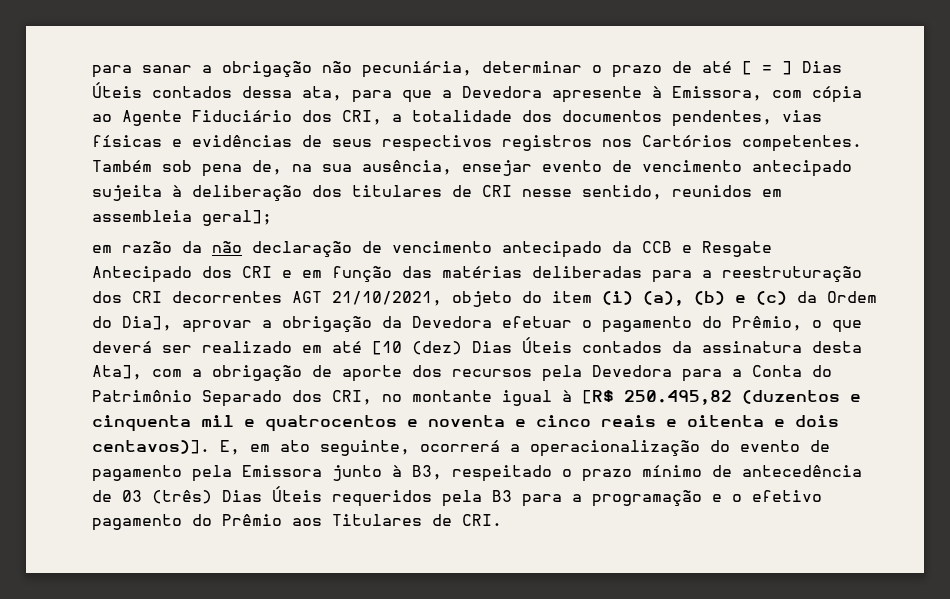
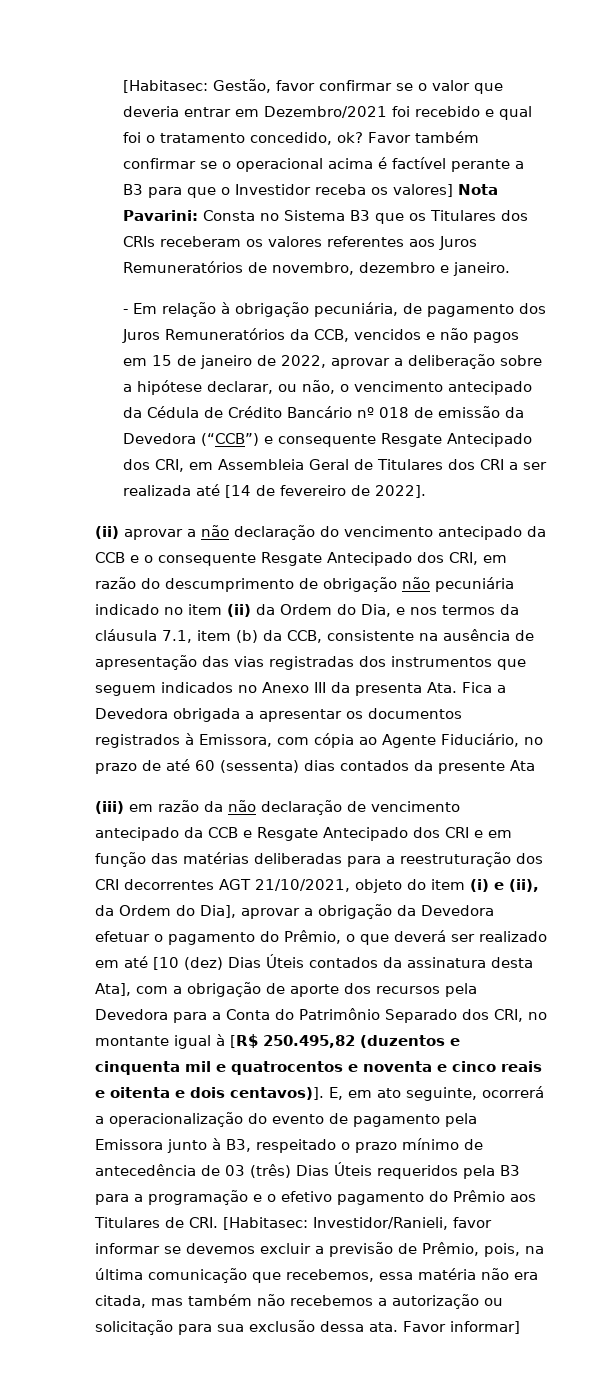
- para sanar a obrigação não pecuniária, determinar o prazo de até [ = ] Dias Úteis contados dessa ata, para que a Devedora apresente à Emissora, com cópia ao Agente Fiduciário dos CRI, a totalidade dos documentos pendentes, vias físicas e evidências de seus respectivos registros nos Cartórios competentes. Também sob pena de, na sua ausência, ensejar evento de vencimento antecipado sujeita à deliberação dos titulares de CRI nesse sentido, reunidos em assembleia geral];
- em razão da não declaração de vencimento antecipado da CCB e Resgate Antecipado dos CRI e em função das matérias deliberadas para a reestruturação dos CRI decorrentes AGT 21/10/2021, objeto do item (i) (a), (b) e (c) da Ordem do Dia], aprovar a obrigação da Devedora efetuar o pagamento do Prêmio, o que deverá ser realizado em até [10 (dez) Dias Úteis contados da assinatura desta Ata], com a obrigação de aporte dos recursos pela Devedora para a Conta do Patrimônio Separado dos CRI, no montante igual à [R$ 250.495,82 (duzentos e cinquenta mil e quatrocentos e noventa e cinco reais e oitenta e dois centavos)].
+ [Habitasec: Gestão, favor confirmar se o valor que deveria entrar em Dezembro/2021 foi recebido e qual foi o tratamento concedido, ok? Favor também confirmar se o operacional acima é factível perante a B3 para que o Investidor receba os valores] Nota Pavarini: Consta no Sistema B3 que os Titulares dos CRIs receberam os valores referentes aos Juros Remuneratórios de novembro, dezembro e janeiro.
+ - Em relação à obrigação pecuniária, de pagamento dos Juros Remuneratórios da CCB, vencidos e não pagos em 15 de janeiro de 2022, aprovar a deliberação sobre a hipótese declarar, ou não, o vencimento antecipado da Cédula de Crédito Bancário nº 018 de emissão da Devedora (“CCB”) e consequente Resgate Antecipado dos CRI, em Assembleia Geral de Titulares dos CRI a ser realizada até [14 de fevereiro de 2022].
+ (ii) aprovar a não declaração do vencimento antecipado da CCB e o consequente Resgate Antecipado dos CRI, em razão do descumprimento de obrigação não pecuniária indicado no item (ii) da Ordem do Dia, e nos termos da cláusula 7.1, item (b) da CCB, consistente na ausência de apresentação das vias registradas dos instrumentos que seguem indicados no Anexo III da presenta Ata. Fica a Devedora obrigada a apresentar os documentos registrados à Emissora, com cópia ao Agente Fiduciário, no prazo de até 60 (sessenta) dias contados da presente Ata
+ (iii) em razão da não declaração de vencimento antecipado da CCB e Resgate Antecipado dos CRI e em função das matérias deliberadas para a reestruturação dos CRI decorrentes AGT 21/10/2021, objeto do item (i) e (ii), da Ordem do Dia], aprovar a obrigação da Devedora efetuar o pagamento do Prêmio, o que deverá ser realizado em até [10 (dez) Dias Úteis contados da assinatura desta Ata], com a obrigação de aporte dos recursos pela Devedora para a Conta do Patrimônio Separado dos CRI, no montante igual à [R$ 250.495,82 (duzentos e cinquenta mil e quatrocentos e noventa e cinco reais e oitenta e dois centavos)].
- E, em ato seguinte, ocorrerá a operacionalização do evento de pagamento pela Emissora junto à B3, respeitado o prazo mínimo de antecedência de 03 (três) Dias Úteis requeridos pela B3 para a programação e o efetivo pagamento do Prêmio aos Titulares de CRI.
+ E, em ato seguinte, ocorrerá a operacionalização do evento de pagamento pela Emissora junto à B3, respeitado o prazo mínimo de antecedência de 03 (três) Dias Úteis requeridos pela B3 para a programação e o efetivo pagamento do Prêmio aos Titulares de CRI. [Habitasec: Investidor/Ranieli, favor informar se devemos excluir a previsão de Prêmio, pois, na última comunicação que recebemos, essa matéria não era citada, mas também não recebemos a autorização ou solicitação para sua exclusão dessa ata. Favor informar]

